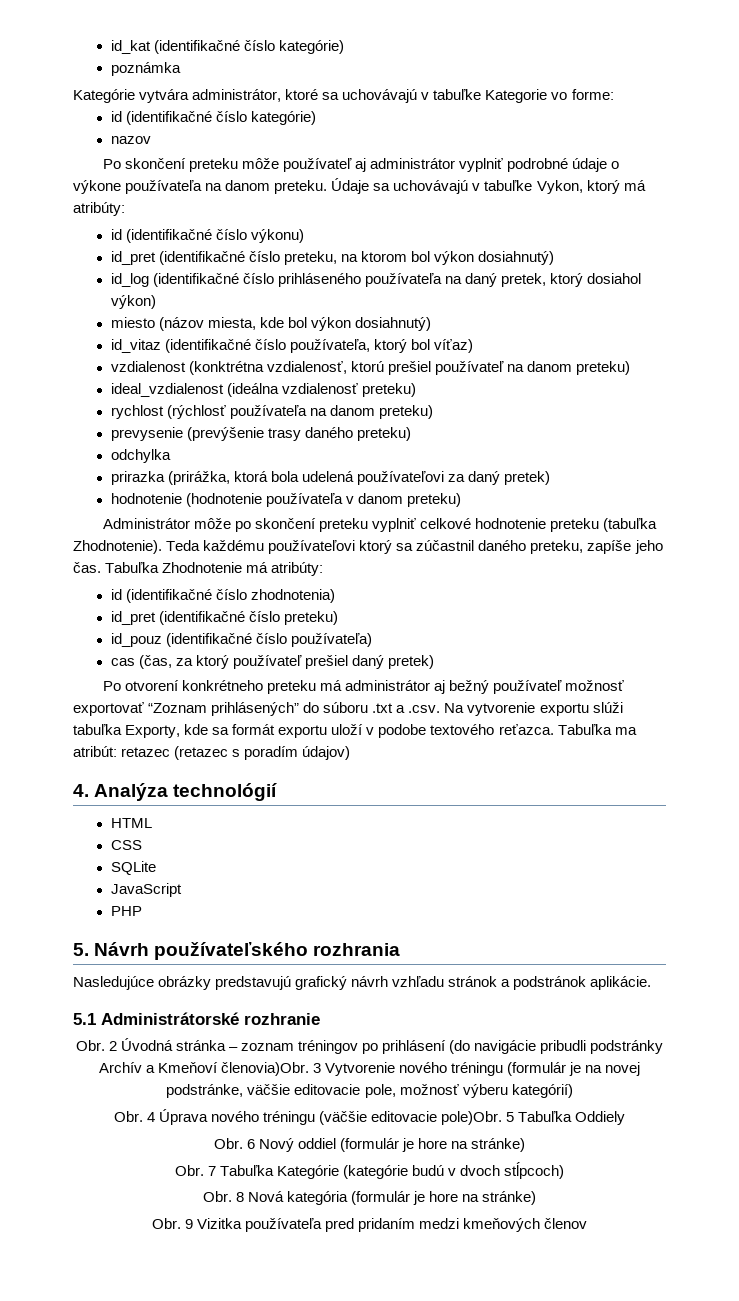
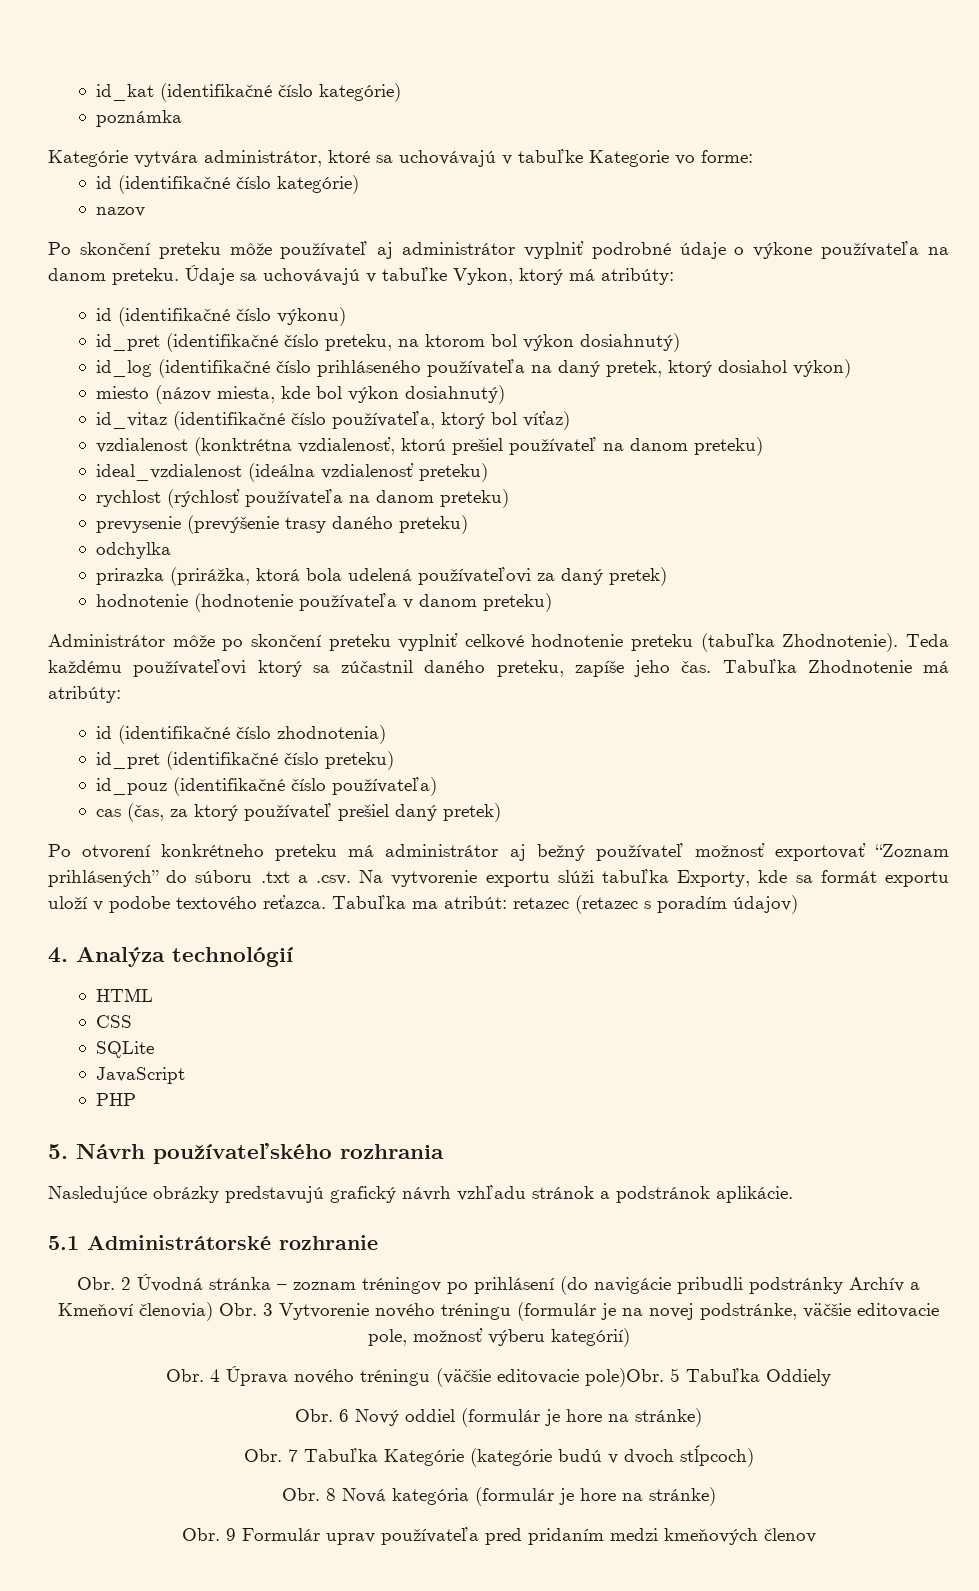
- Obr. 2 Úvodná stránka – zoznam tréningov po prihlásení (do navigácie pribudli podstránky Archív a Kmeňoví členovia)Obr. 3 Vytvorenie nového tréningu (formulár je na novej podstránke, väčšie editovacie pole, možnosť výberu kategórií)
+ Obr. 2 Úvodná stránka – zoznam tréningov po prihlásení (do navigácie pribudli podstránky Archív a Kmeňoví členovia) Obr. 3 Vytvorenie nového tréningu (formulár je na novej podstránke, väčšie editovacie pole, možnosť výberu kategórií)
- Obr. 9 Vizitka používateľa pred pridaním medzi kmeňových členov
+ Obr. 9 Formulár uprav používateľa pred pridaním medzi kmeňových členov

